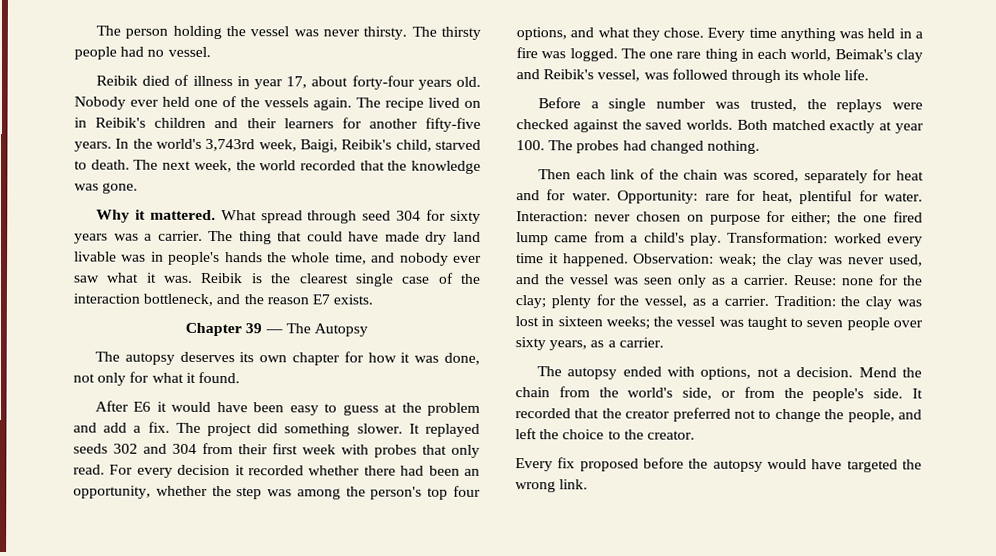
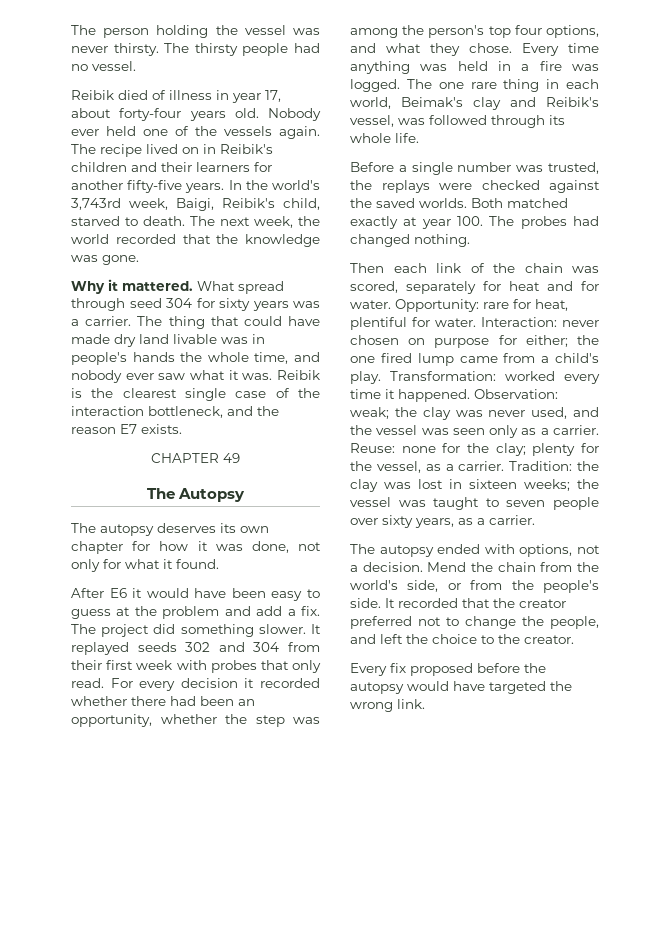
- Chapter 39 — The Autopsy
+ CHAPTER 49
+ The Autopsy

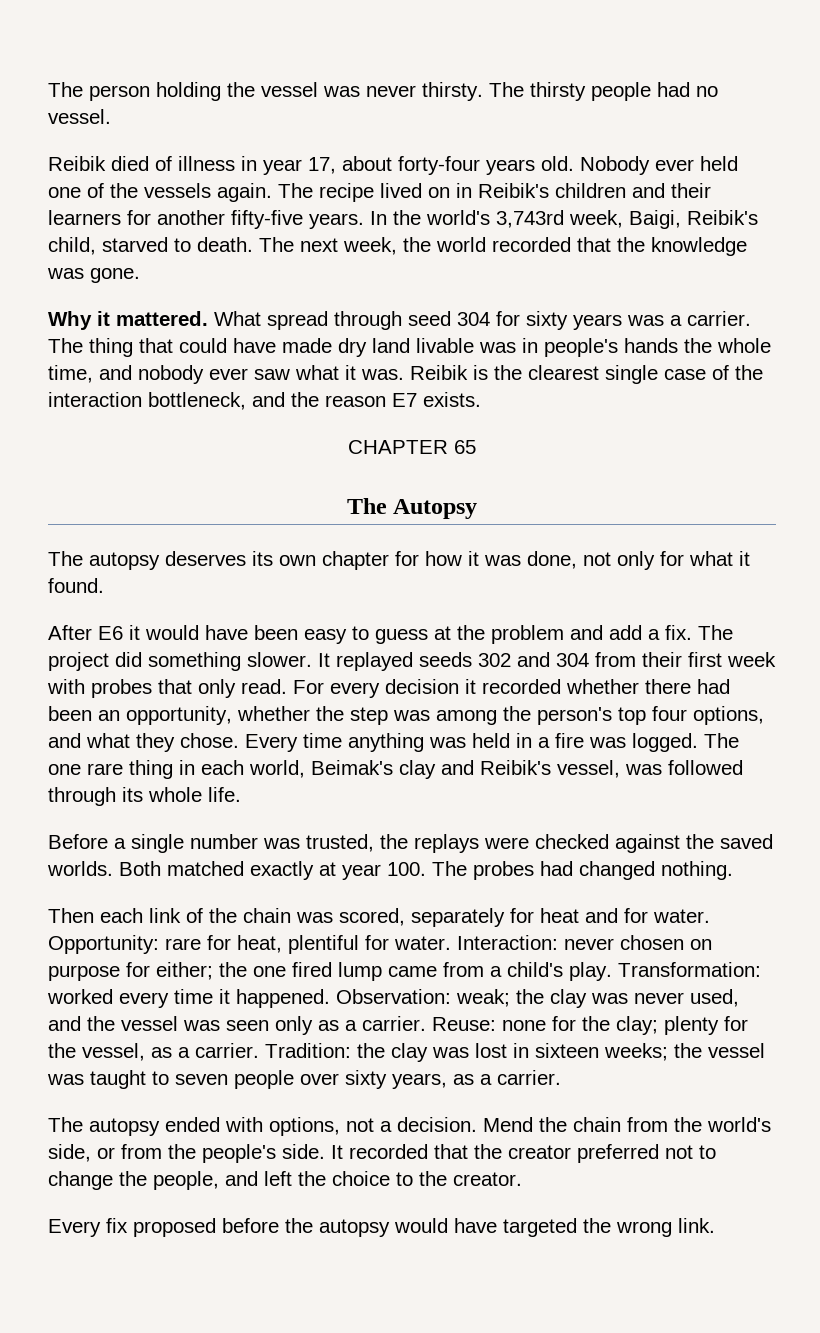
- CHAPTER 49
+ CHAPTER 65

